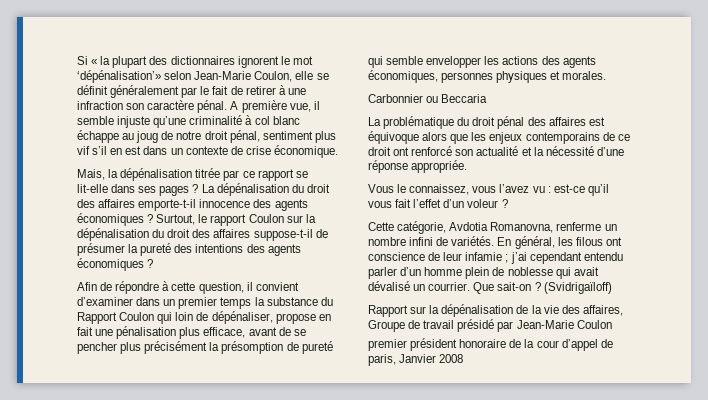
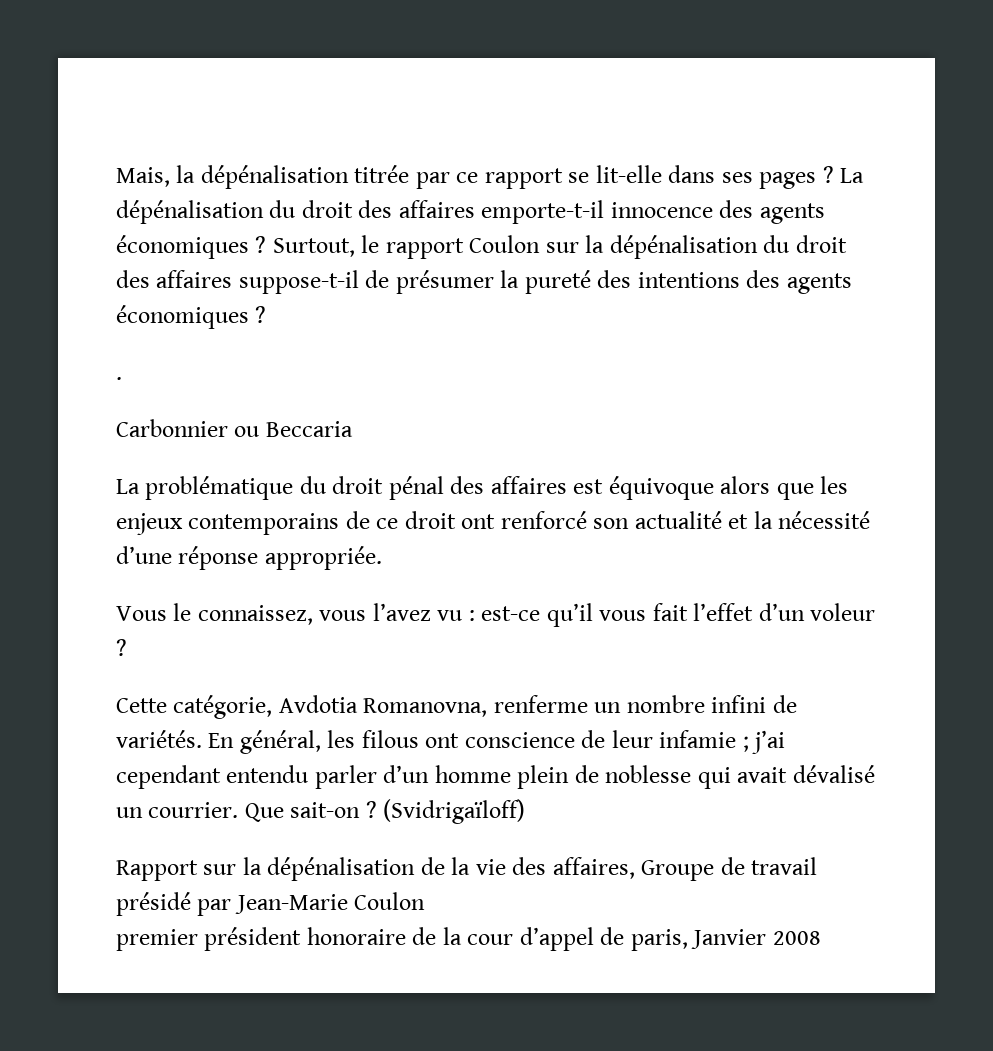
- Si « la plupart des dictionnaires ignorent le mot ‘dépénalisation’» selon Jean-Marie Coulon, elle se définit généralement par le fait de retirer à une infraction son caractère pénal. A première vue, il semble injuste qu’une criminalité à col blanc échappe au joug de notre droit pénal, sentiment plus vif s’il en est dans un contexte de crise économique.
- Afin de répondre à cette question, il convient d’examiner dans un premier temps la substance du Rapport Coulon qui loin de dépénaliser, propose en fait une pénalisation plus efficace, avant de se pencher plus précisément la présomption de pureté qui semble envelopper les actions des agents économiques, personnes physiques et morales.
+ .

